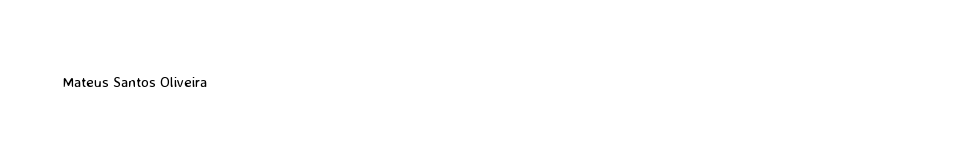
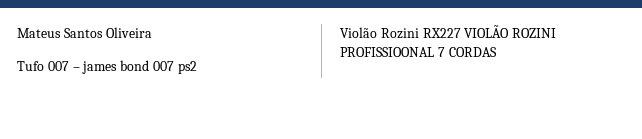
+ Tufo 007 – james bond 007 ps2
+ Violão Rozini RX227 VIOLÃO ROZINI PROFISSIOONAL 7 CORDAS

